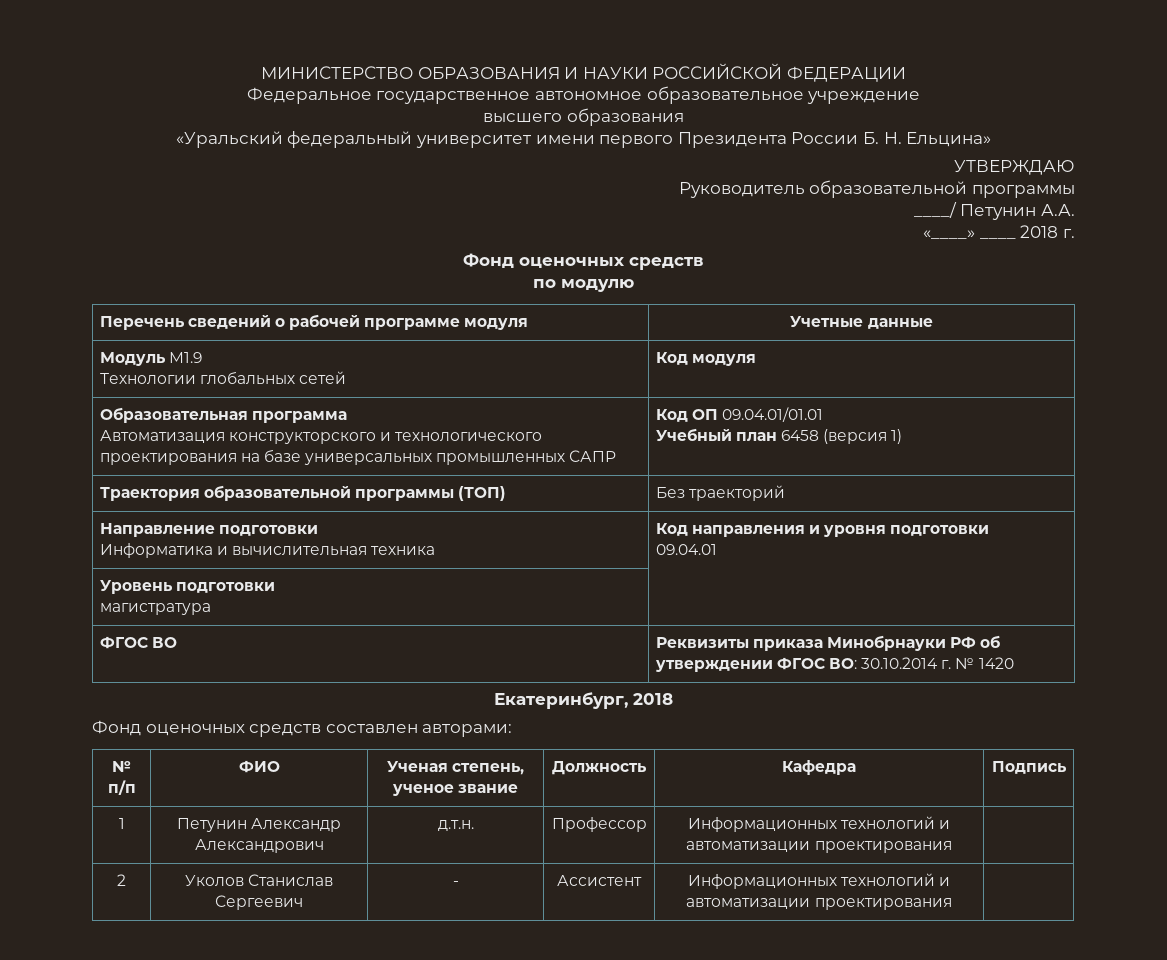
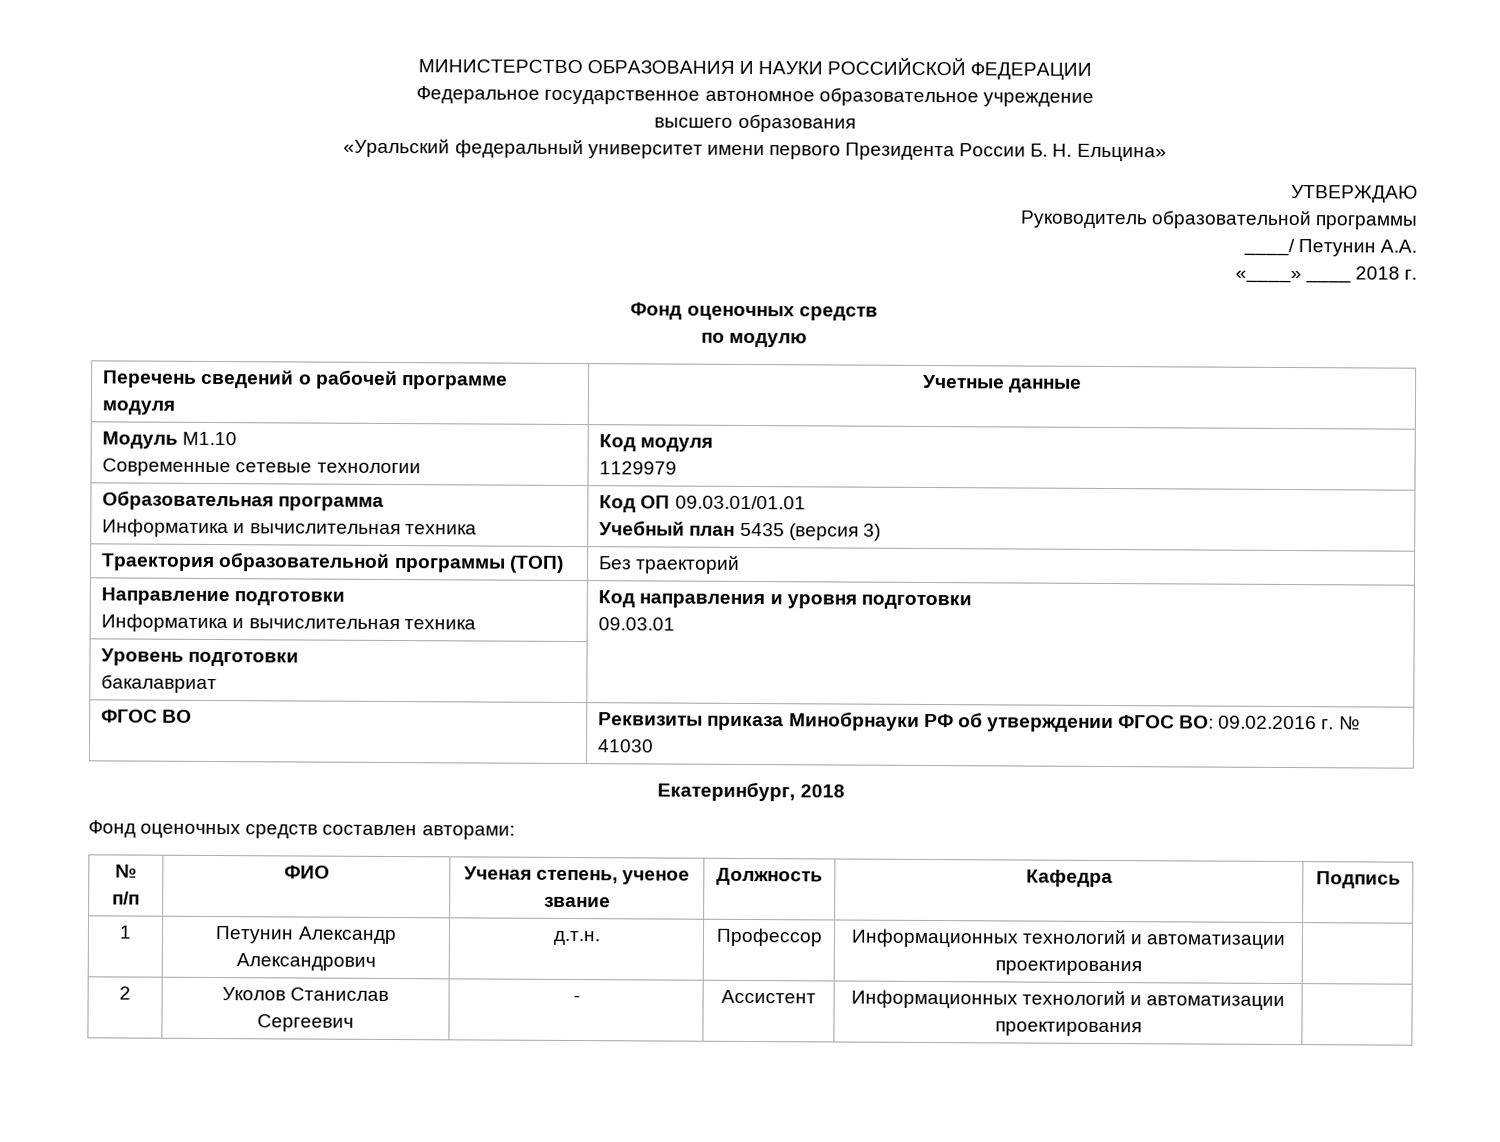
- Модуль М1.9
- Технологии глобальных сетей | Код модуля
+ Модуль М1.10
+ Современные сетевые технологии | Код модуля
+ 1129979
  Образовательная программа
- Автоматизация конструкторского и технологического проектирования на базе универсальных промышленных САПР | Код ОП 09.04.01/01.01
- Учебный план 6458 (версия 1)
+ Информатика и вычислительная техника | Код ОП 09.03.01/01.01
+ Учебный план 5435 (версия 3)
  Направление подготовки
  Информатика и вычислительная техника | Код направления и уровня подготовки
- 09.04.01
+ 09.03.01
  Уровень подготовки
- магистратура |
+ бакалавриат |
- ФГОС ВО | Реквизиты приказа Минобрнауки РФ об утверждении ФГОС ВО: 30.10.2014 г. № 1420
+ ФГОС ВО | Реквизиты приказа Минобрнауки РФ об утверждении ФГОС ВО: 09.02.2016 г. № 41030

